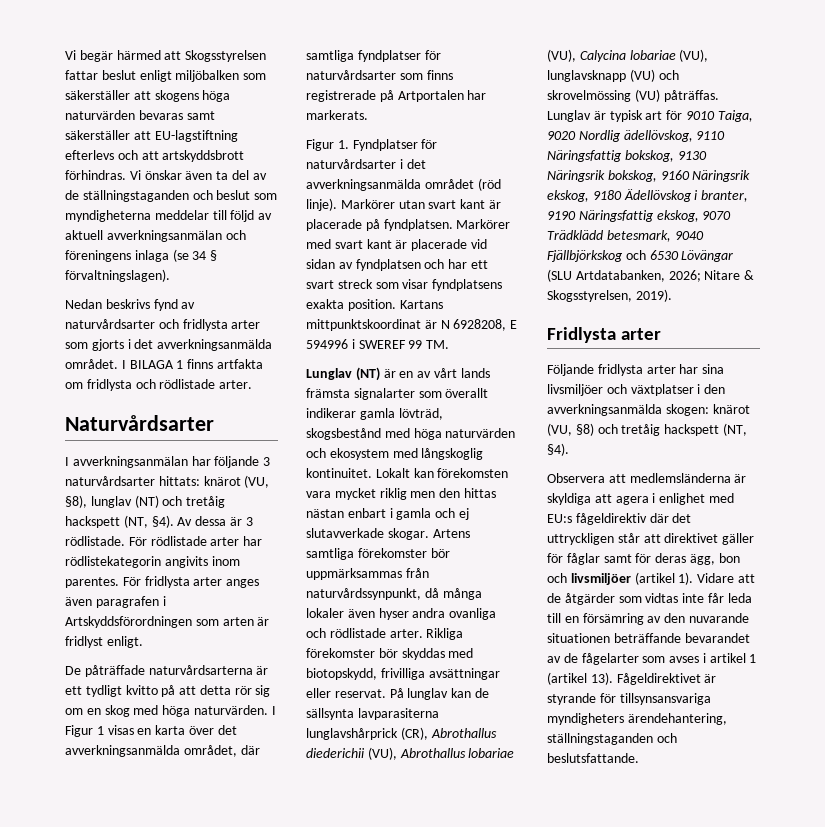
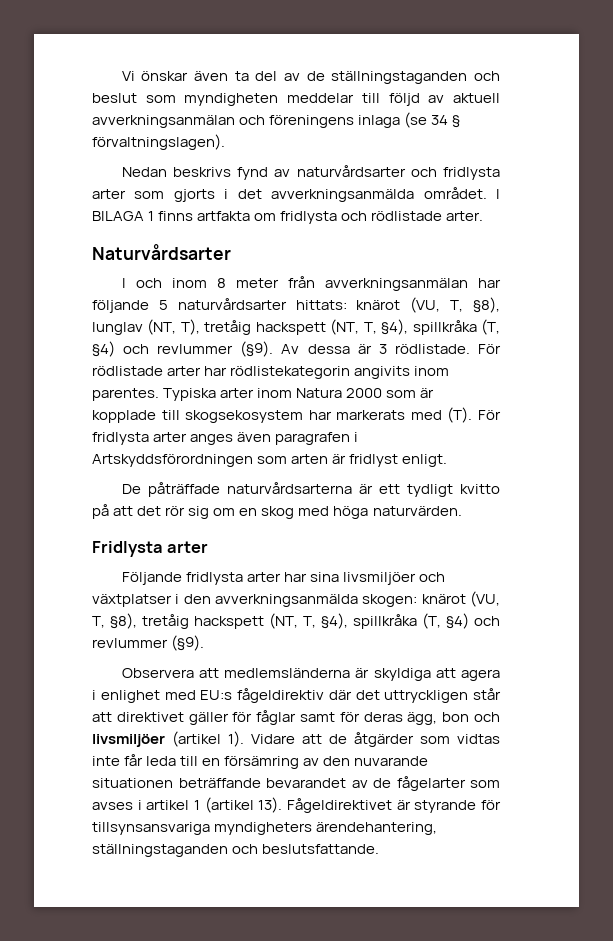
- Vi begär härmed att Skogsstyrelsen fattar beslut enligt miljöbalken som säkerställer att skogens höga naturvärden bevaras samt säkerställer att EU-lagstiftning efterlevs och att artskyddsbrott förhindras. Vi önskar även ta del av de ställningstaganden och beslut som myndigheterna meddelar till följd av aktuell avverkningsanmälan och föreningens inlaga (se 34 § förvaltningslagen).
+ Vi önskar även ta del av de ställningstaganden och beslut som myndigheten meddelar till följd av aktuell avverkningsanmälan och föreningens inlaga (se 34 § förvaltningslagen).
- I avverkningsanmälan har följande 3 naturvårdsarter hittats: knärot (VU, §8), lunglav (NT) och tretåig hackspett (NT, §4).
+ I och inom 8 meter från avverkningsanmälan har följande 5 naturvårdsarter hittats: knärot (VU, T, §8), lunglav (NT, T), tretåig hackspett (NT, T, §4), spillkråka (T, §4) och revlummer (§9).
- För fridlysta arter anges även paragrafen i Artskyddsförordningen som arten är fridlyst enligt.
+ Typiska arter inom Natura 2000 som är kopplade till skogsekosystem har markerats med (T). För fridlysta arter anges även paragrafen i Artskyddsförordningen som arten är fridlyst enligt.
- De påträffade naturvårdsarterna är ett tydligt kvitto på att detta rör sig om en skog med höga naturvärden. I Figur 1 visas en karta över det avverkningsanmälda området, där samtliga fyndplatser för naturvårdsarter som finns registrerade på Artportalen har markerats.
- Figur 1. Fyndplatser för naturvårdsarter i det avverkningsanmälda området (röd linje). Markörer utan svart kant är placerade på fyndplatsen. Markörer med svart kant är placerade vid sidan av fyndplatsen och har ett svart streck som visar fyndplatsens exakta position. Kartans mittpunktskoordinat är N 6928208, E 594996 i SWEREF 99 TM.
- Lunglav (NT) är en av vårt lands främsta signalarter som överallt indikerar gamla lövträd, skogsbestånd med höga naturvärden och ekosystem med långskoglig kontinuitet. Lokalt kan förekomsten vara mycket riklig men den hittas nästan enbart i gamla och ej slutavverkade skogar. Artens samtliga förekomster bör uppmärksammas från naturvårdssynpunkt, då många lokaler även hyser andra ovanliga och rödlistade arter. Rikliga förekomster bör skyddas med biotopskydd, frivilliga avsättningar eller reservat. På lunglav kan de sällsynta lavparasiterna lunglavshårprick (CR), Abrothallus diederichii (VU), Abrothallus lobariae (VU), Calycina lobariae (VU), lunglavsknapp (VU) och skrovelmössing (VU) påträffas. Lunglav är typisk art för 9010 Taiga, 9020 Nordlig ädellövskog, 9110 Näringsfattig bokskog, 9130 Näringsrik bokskog, 9160 Näringsrik ekskog, 9180 Ädellövskog i branter, 9190 Näringsfattig ekskog, 9070 Trädklädd betesmark, 9040 Fjällbjörkskog och 6530 Lövängar (SLU Artdatabanken, 2026; Nitare & Skogsstyrelsen, 2019).
+ De påträffade naturvårdsarterna är ett tydligt kvitto på att det rör sig om en skog med höga naturvärden.
- Följande fridlysta arter har sina livsmiljöer och växtplatser i den avverkningsanmälda skogen: knärot (VU, §8) och tretåig hackspett (NT, §4).
+ Följande fridlysta arter har sina livsmiljöer och växtplatser i den avverkningsanmälda skogen: knärot (VU, T, §8), tretåig hackspett (NT, T, §4), spillkråka (T, §4) och revlummer (§9).

